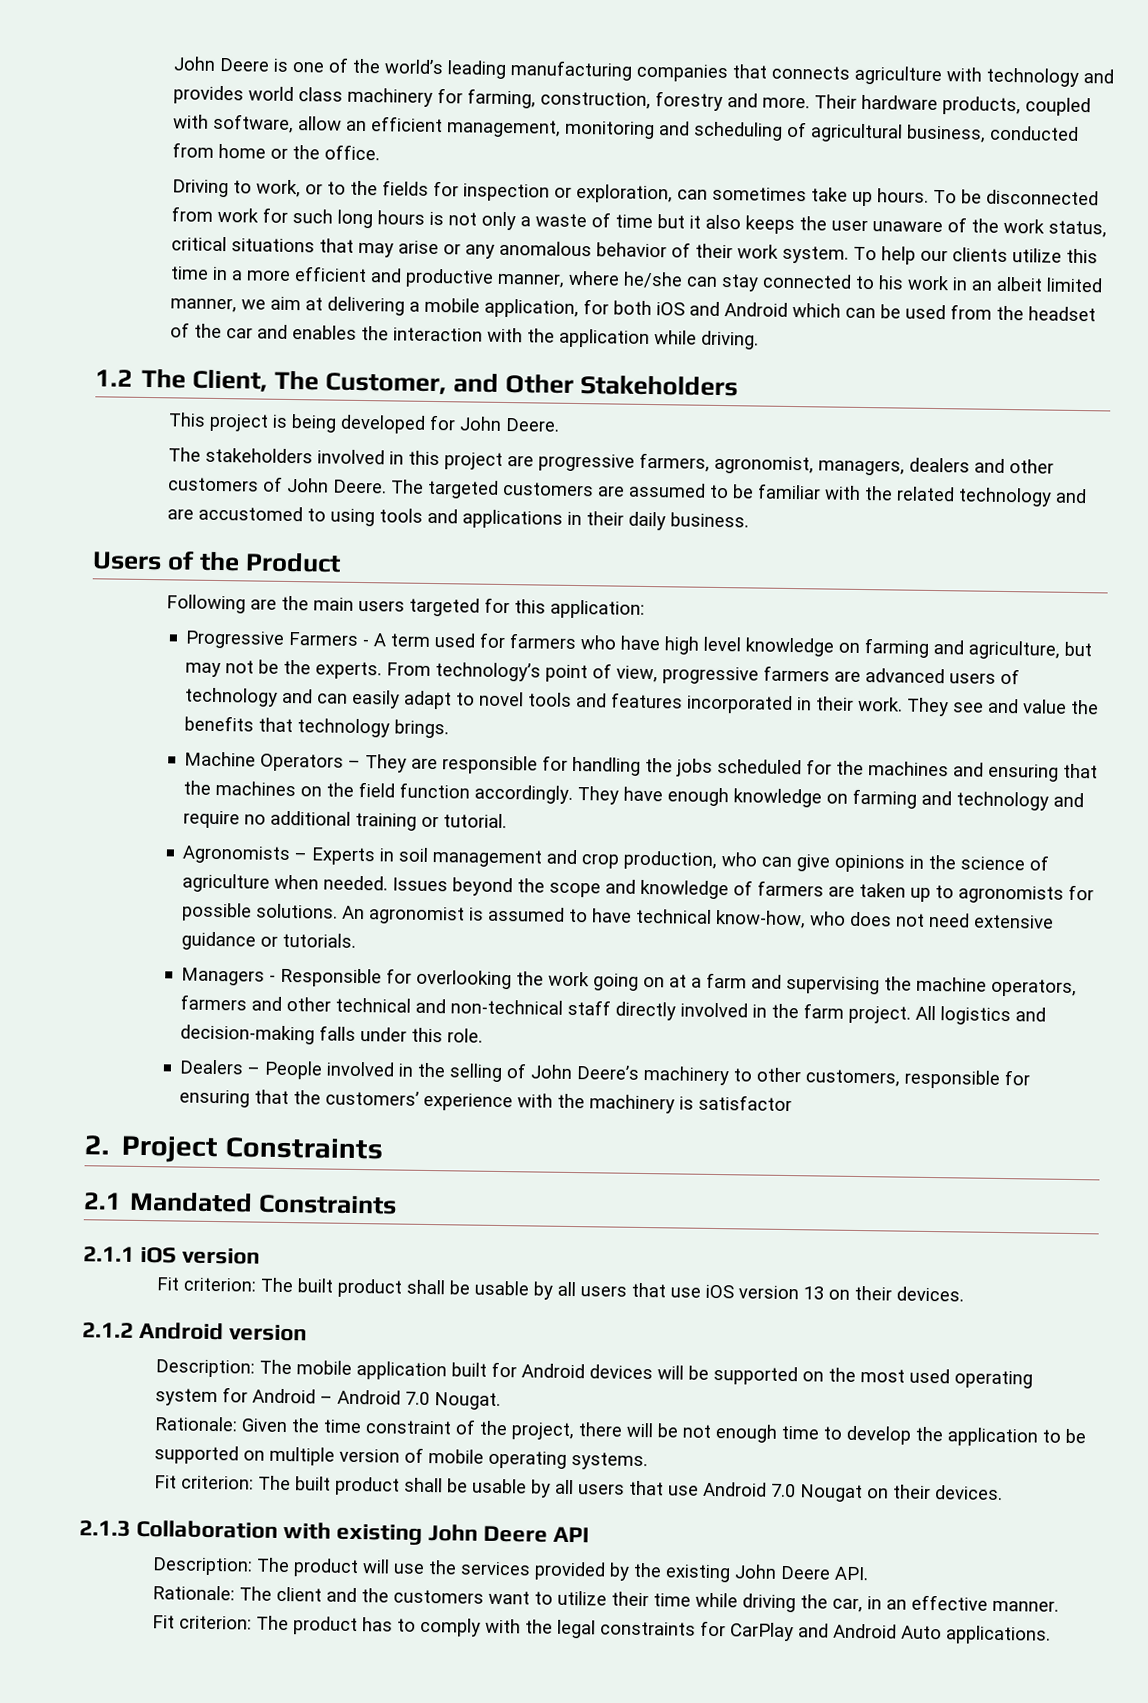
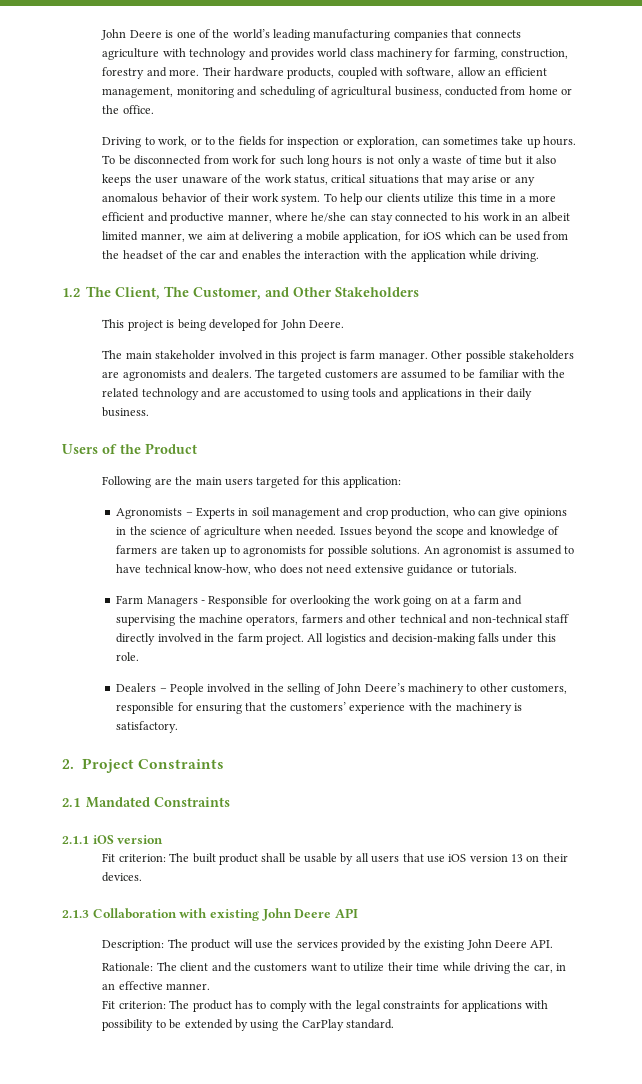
- To help our clients utilize this time in a more efficient and productive manner, where he/she can stay connected to his work in an albeit limited manner, we aim at delivering a mobile application, for both iOS and Android which can be used from the headset of the car and enables the interaction with the application while driving.
+ To help our clients utilize this time in a more efficient and productive manner, where he/she can stay connected to his work in an albeit limited manner, we aim at delivering a mobile application, for iOS which can be used from the headset of the car and enables the interaction with the application while driving.
- The stakeholders involved in this project are progressive farmers, agronomist, managers, dealers and other customers of John Deere.
+ The main stakeholder involved in this project is farm manager. Other possible stakeholders are agronomists and dealers.
- Progressive Farmers - A term used for farmers who have high level knowledge on farming and agriculture, but may not be the experts. From technology’s point of view, progressive farmers are advanced users of technology and can easily adapt to novel tools and features incorporated in their work. They see and value the benefits that technology brings.
- Machine Operators – They are responsible for handling the jobs scheduled for the machines and ensuring that the machines on the field function accordingly. They have enough knowledge on farming and technology and require no additional training or tutorial.
- Managers - Responsible for overlooking the work going on at a farm and supervising the machine operators, farmers and other technical and non-technical staff directly involved in the farm project.
+ Farm Managers - Responsible for overlooking the work going on at a farm and supervising the machine operators, farmers and other technical and non-technical staff directly involved in the farm project.
- Dealers – People involved in the selling of John Deere’s machinery to other customers, responsible for ensuring that the customers’ experience with the machinery is satisfactor
+ Dealers – People involved in the selling of John Deere’s machinery to other customers, responsible for ensuring that the customers’ experience with the machinery is satisfactory.
- 2.1.2 Android version
- Description: The mobile application built for Android devices will be supported on the most used operating system for Android – Android 7.0 Nougat.
- Rationale: Given the time constraint of the project, there will be not enough time to develop the application to be supported on multiple version of mobile operating systems.
- Fit criterion: The built product shall be usable by all users that use Android 7.0 Nougat on their devices.
- Fit criterion: The product has to comply with the legal constraints for CarPlay and Android Auto applications.
+ Fit criterion: The product has to comply with the legal constraints for applications with possibility to be extended by using the CarPlay standard.

